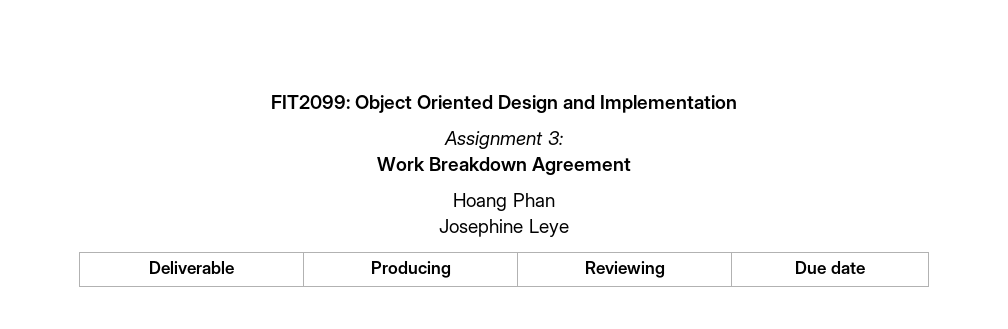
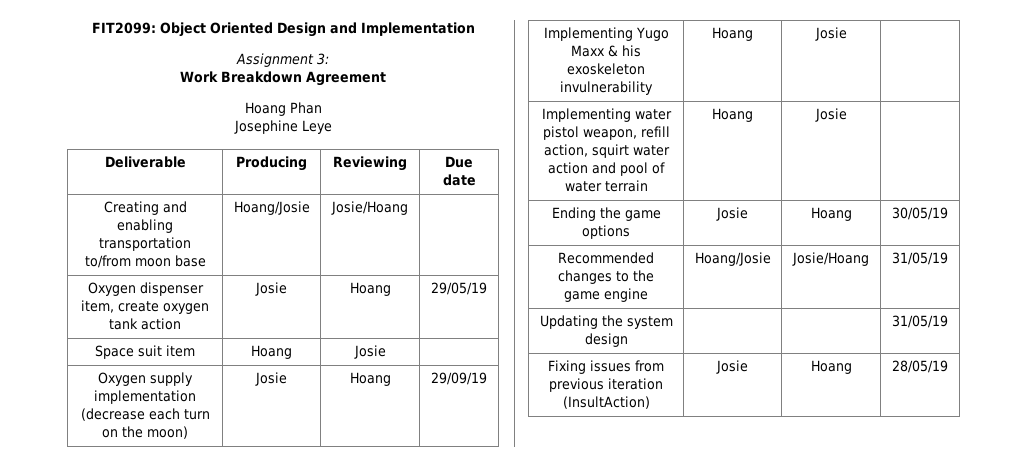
+ Creating and enabling transportation to/from moon base | Hoang/Josie | Josie/Hoang |
+ Oxygen dispenser item, create oxygen tank action | Josie | Hoang | 29/05/19
+ Space suit item | Hoang | Josie |
+ Oxygen supply implementation (decrease each turn on the moon) | Josie | Hoang | 29/09/19
+ Implementing Yugo Maxx & his exoskeleton invulnerability | Hoang | Josie |
+ Implementing water pistol weapon, refill action, squirt water action and pool of water terrain | Hoang | Josie |
+ Ending the game options | Josie | Hoang | 30/05/19
+ Recommended changes to the game engine | Hoang/Josie | Josie/Hoang | 31/05/19
+ Updating the system design | | | 31/05/19
+ Fixing issues from previous iteration (InsultAction) | Josie | Hoang | 28/05/19

